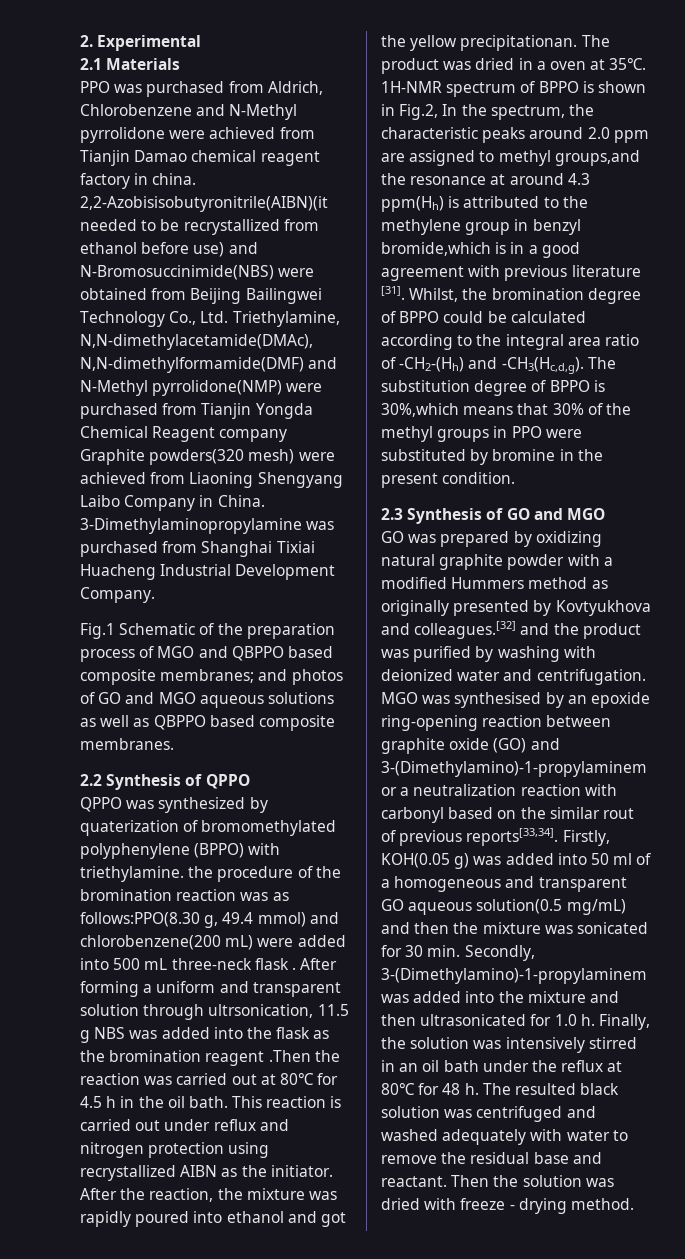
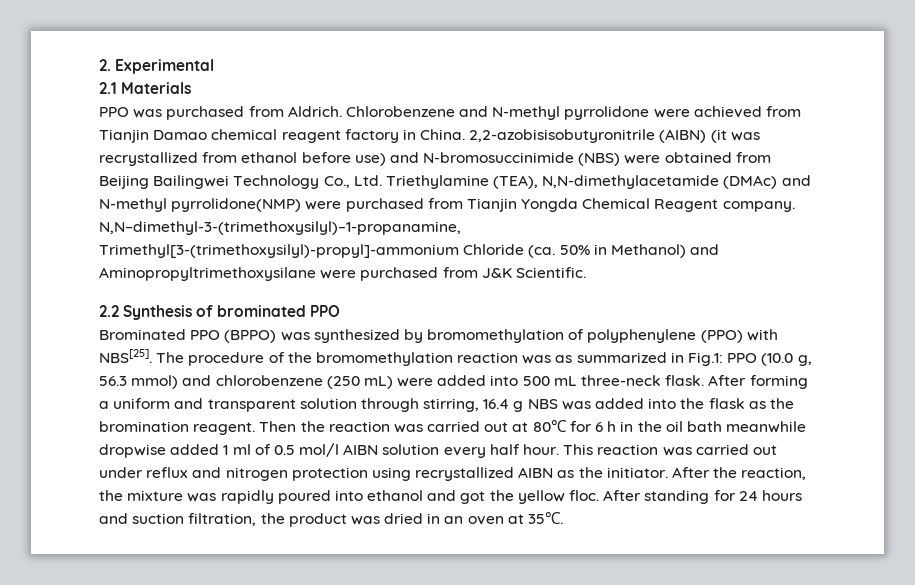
- PPO was purchased from Aldrich, Chlorobenzene and N-Methyl pyrrolidone were achieved from Tianjin Damao chemical reagent factory in china. 2,2-Azobisisobutyronitrile(AIBN)(it needed to be recrystallized from ethanol before use) and N-Bromosuccinimide(NBS) were obtained from Beijing Bailingwei Technology Co., Ltd. Triethylamine, N,N-dimethylacetamide(DMAc), N,N-dimethylformamide(DMF) and N-Methyl pyrrolidone(NMP) were purchased from Tianjin Yongda Chemical Reagent company Graphite powders(320 mesh) were achieved from Liaoning Shengyang Laibo Company in China. 3-Dimethylaminopropylamine was purchased from Shanghai Tixiai Huacheng Industrial Development Company.
- Fig.1 Schematic of the preparation process of MGO and QBPPO based composite membranes; and photos of GO and MGO aqueous solutions as well as QBPPO based composite membranes.
- 2.2 Synthesis of QPPO
- QPPO was synthesized by quaterization of bromomethylated polyphenylene (BPPO) with triethylamine. the procedure of the bromination reaction was as follows:PPO(8.30 g, 49.4 mmol) and chlorobenzene(200 mL) were added into 500 mL three-neck flask .
+ PPO was purchased from Aldrich. Chlorobenzene and N-methyl pyrrolidone were achieved from Tianjin Damao chemical reagent factory in China. 2,2-azobisisobutyronitrile (AIBN) (it was recrystallized from ethanol before use) and N-bromosuccinimide (NBS) were obtained from Beijing Bailingwei Technology Co., Ltd. Triethylamine (TEA), N,N-dimethylacetamide (DMAc) and N-methyl pyrrolidone(NMP) were purchased from Tianjin Yongda Chemical Reagent company. N,N–dimethyl-3-(trimethoxysilyl)–1-propanamine, Trimethyl[3-(trimethoxysilyl)-propyl]-ammonium Chloride (ca. 50% in Methanol) and Aminopropyltrimethoxysilane were purchased from J&K Scientific.
+ 2.2 Synthesis of brominated PPO
+ Brominated PPO (BPPO) was synthesized by bromomethylation of polyphenylene (PPO) with NBS[25]. The procedure of the bromomethylation reaction was as summarized in Fig.1: PPO (10.0 g, 56.3 mmol) and chlorobenzene (250 mL) were added into 500 mL three-neck flask.
- After forming a uniform and transparent solution through ultrsonication, 11.5 g NBS was added into the flask as the bromination reagent .Then the reaction was carried out at 80℃ for 4.5 h in the oil bath.
+ After forming a uniform and transparent solution through stirring, 16.4 g NBS was added into the flask as the bromination reagent. Then the reaction was carried out at 80℃ for 6 h in the oil bath meanwhile dropwise added 1 ml of 0.5 mol/l AIBN solution every half hour.
- This reaction is carried out under reflux and nitrogen protection using recrystallized AIBN as the initiator.
+ This reaction was carried out under reflux and nitrogen protection using recrystallized AIBN as the initiator.
- After the reaction, the mixture was rapidly poured into ethanol and got the yellow precipitationan. The product was dried in a oven at 35℃. 1H-NMR spectrum of BPPO is shown in Fig.2, In the spectrum, the characteristic peaks around 2.0 ppm are assigned to methyl groups,and the resonance at around 4.3 ppm(Hh) is attributed to the methylene group in benzyl bromide,which is in a good agreement with previous literature [31]. Whilst, the bromination degree of BPPO could be calculated according to the integral area ratio of -CH2-(Hh) and -CH3(Hc,d,g). The substitution degree of BPPO is 30%,which means that 30% of the methyl groups in PPO were substituted by bromine in the present condition.
- 2.3 Synthesis of GO and MGO
- GO was prepared by oxidizing natural graphite powder with a modified Hummers method as originally presented by Kovtyukhova and colleagues.[32] and the product was purified by washing with deionized water and centrifugation. MGO was synthesised by an epoxide ring-opening reaction between graphite oxide (GO) and 3-(Dimethylamino)-1-propylaminem or a neutralization reaction with carbonyl based on the similar rout of previous reports[33,34]. Firstly, KOH(0.05 g) was added into 50 ml of a homogeneous and transparent GO aqueous solution(0.5 mg/mL) and then the mixture was sonicated for 30 min. Secondly, 3-(Dimethylamino)-1-propylaminem was added into the mixture and then ultrasonicated for 1.0 h. Finally, the solution was intensively stirred in an oil bath under the reflux at 80℃ for 48 h. The resulted black solution was centrifuged and washed adequately with water to remove the residual base and reactant. Then the solution was dried with freeze - drying method.
+ After the reaction, the mixture was rapidly poured into ethanol and got the yellow floc. After standing for 24 hours and suction filtration, the product was dried in an oven at 35℃.

